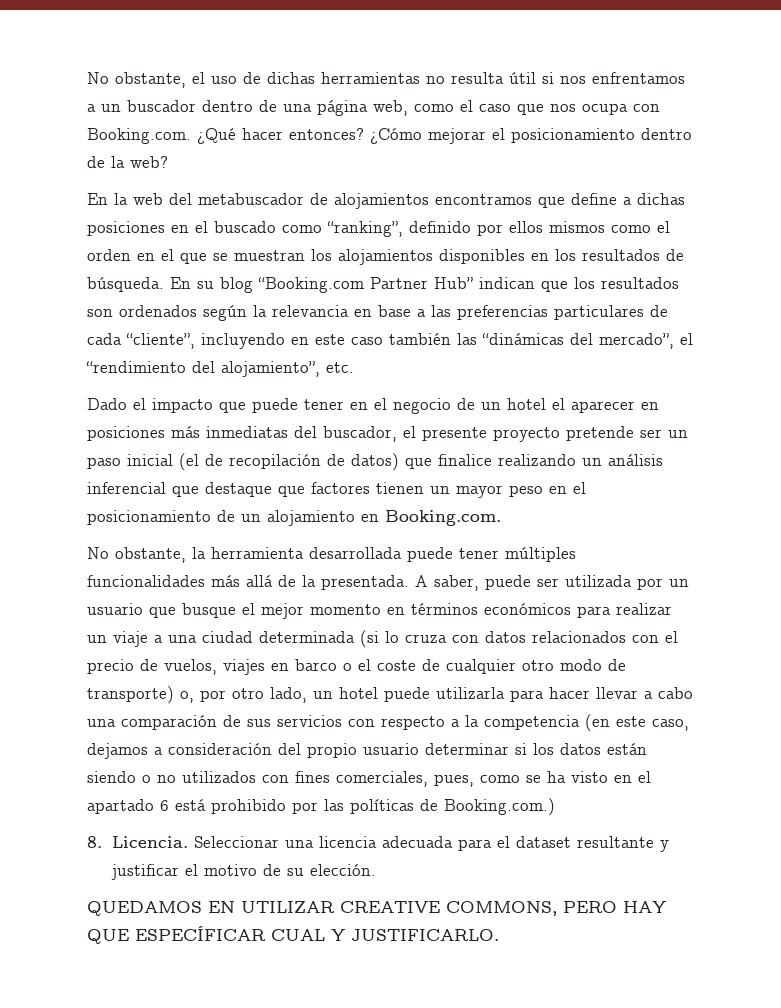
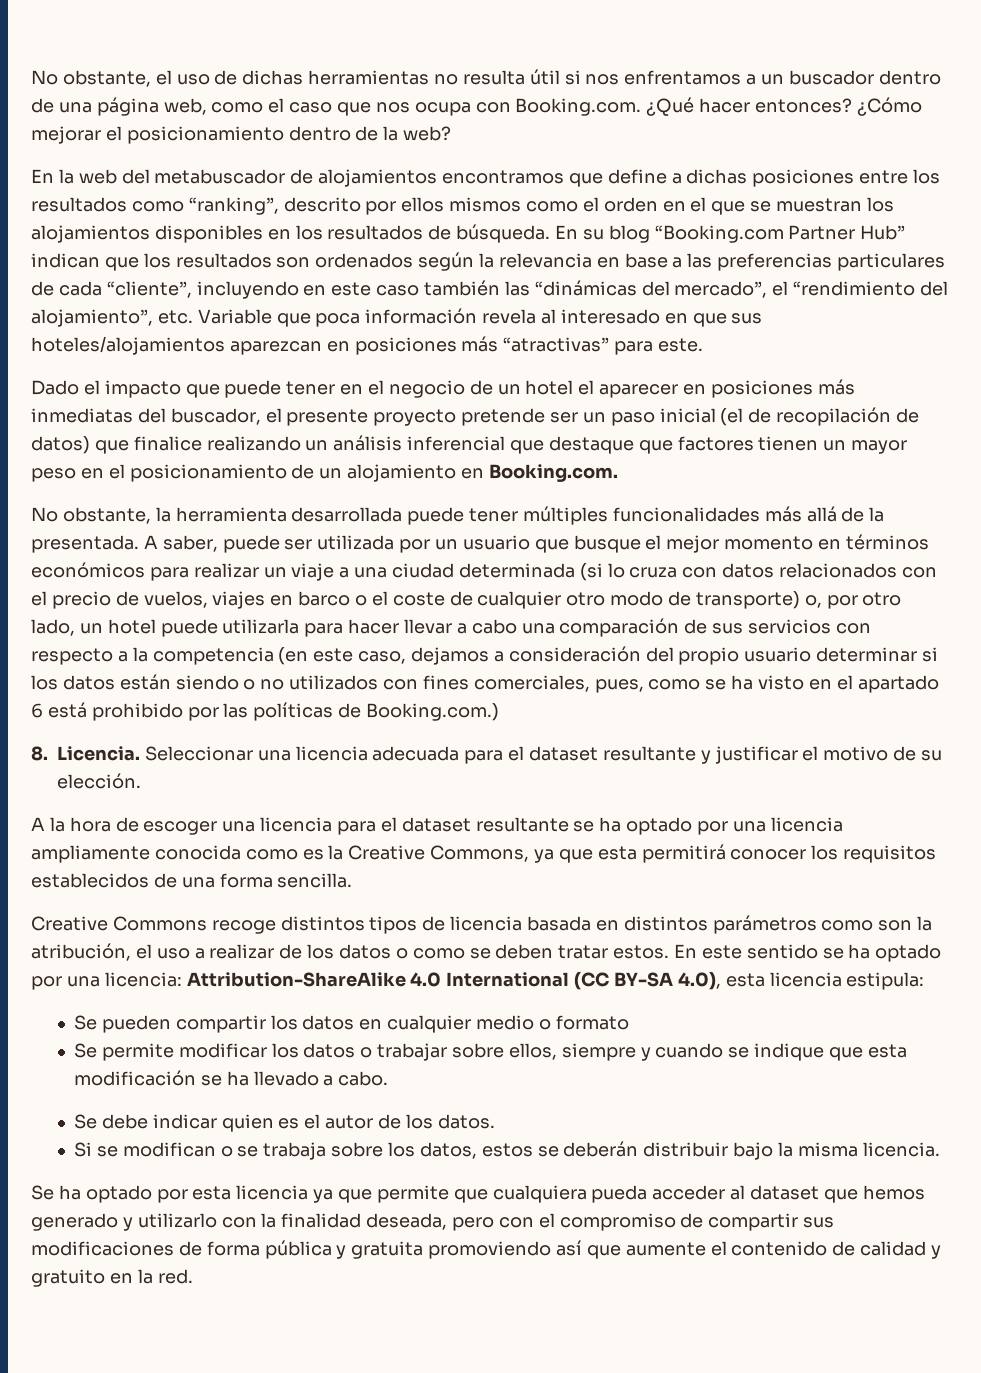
- En la web del metabuscador de alojamientos encontramos que define a dichas posiciones en el buscado como “ranking”, definido por ellos mismos como el orden en el que se muestran los alojamientos disponibles en los resultados de búsqueda.
+ En la web del metabuscador de alojamientos encontramos que define a dichas posiciones entre los resultados como “ranking”, descrito por ellos mismos como el orden en el que se muestran los alojamientos disponibles en los resultados de búsqueda.
- En su blog “Booking.com Partner Hub” indican que los resultados son ordenados según la relevancia en base a las preferencias particulares de cada “cliente”, incluyendo en este caso también las “dinámicas del mercado”, el “rendimiento del alojamiento”, etc.
+ En su blog “Booking.com Partner Hub” indican que los resultados son ordenados según la relevancia en base a las preferencias particulares de cada “cliente”, incluyendo en este caso también las “dinámicas del mercado”, el “rendimiento del alojamiento”, etc. Variable que poca información revela al interesado en que sus hoteles/alojamientos aparezcan en posiciones más “atractivas” para este.
- QUEDAMOS EN UTILIZAR CREATIVE COMMONS, PERO HAY QUE ESPECÍFICAR CUAL Y JUSTIFICARLO.
+ A la hora de escoger una licencia para el dataset resultante se ha optado por una licencia ampliamente conocida como es la Creative Commons, ya que esta permitirá conocer los requisitos establecidos de una forma sencilla.
+ Creative Commons recoge distintos tipos de licencia basada en distintos parámetros como son la atribución, el uso a realizar de los datos o como se deben tratar estos. En este sentido se ha optado por una licencia: Attribution-ShareAlike 4.0 International (CC BY-SA 4.0), esta licencia estipula:
+ Se pueden compartir los datos en cualquier medio o formato
+ Se permite modificar los datos o trabajar sobre ellos, siempre y cuando se indique que esta modificación se ha llevado a cabo.
+ Se debe indicar quien es el autor de los datos.
+ Si se modifican o se trabaja sobre los datos, estos se deberán distribuir bajo la misma licencia.
+ Se ha optado por esta licencia ya que permite que cualquiera pueda acceder al dataset que hemos generado y utilizarlo con la finalidad deseada, pero con el compromiso de compartir sus modificaciones de forma pública y gratuita promoviendo así que aumente el contenido de calidad y gratuito en la red.

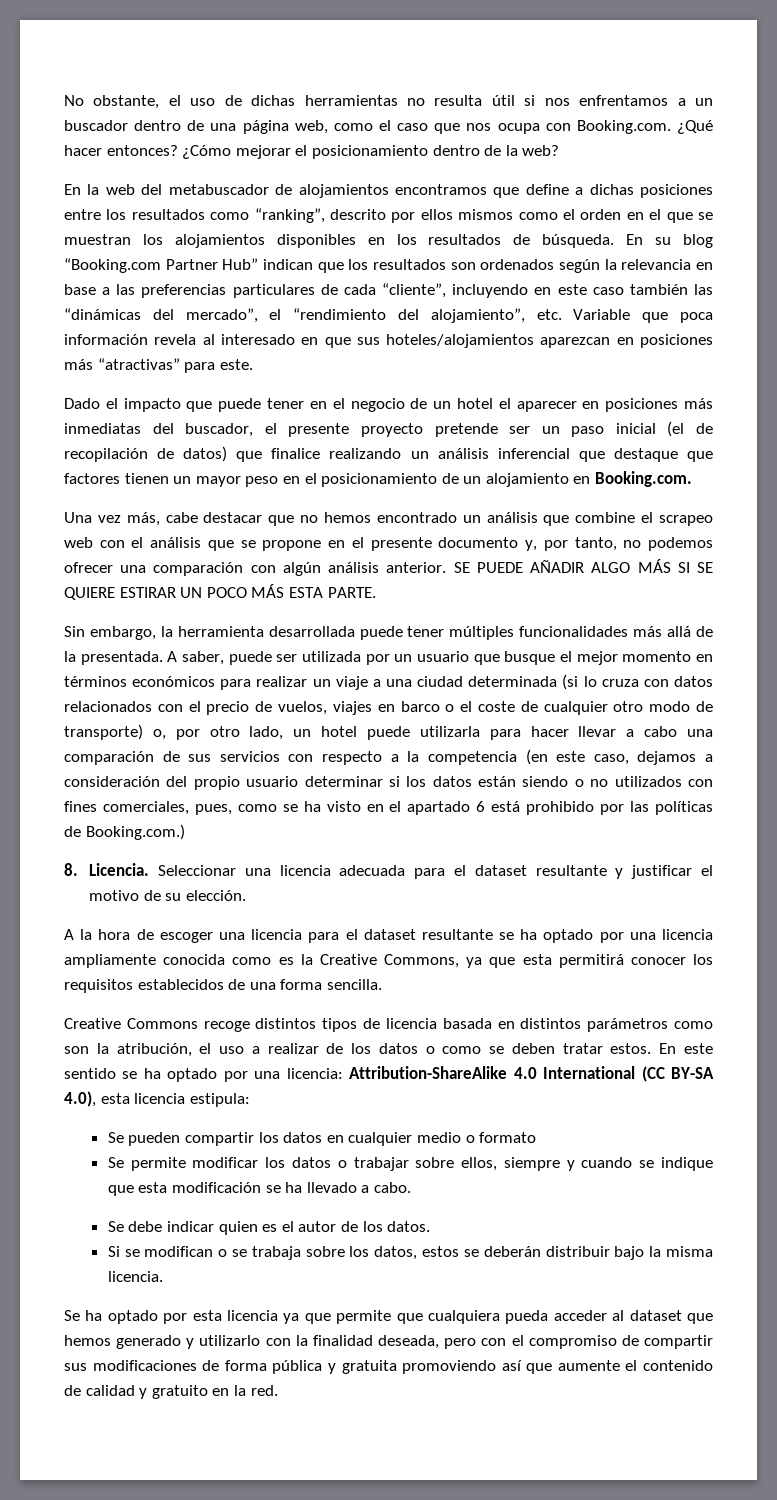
- No obstante, la herramienta desarrollada puede tener múltiples funcionalidades más allá de la presentada.
+ Una vez más, cabe destacar que no hemos encontrado un análisis que combine el scrapeo web con el análisis que se propone en el presente documento y, por tanto, no podemos ofrecer una comparación con algún análisis anterior. SE PUEDE AÑADIR ALGO MÁS SI SE QUIERE ESTIRAR UN POCO MÁS ESTA PARTE.
+ Sin embargo, la herramienta desarrollada puede tener múltiples funcionalidades más allá de la presentada.

